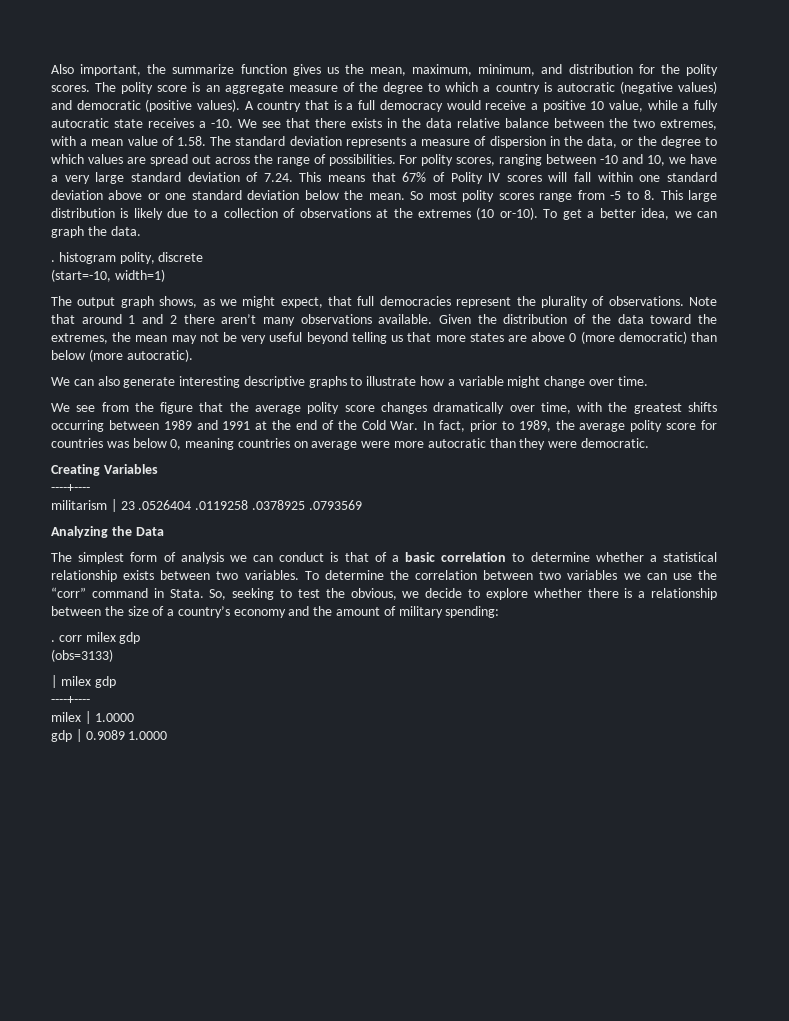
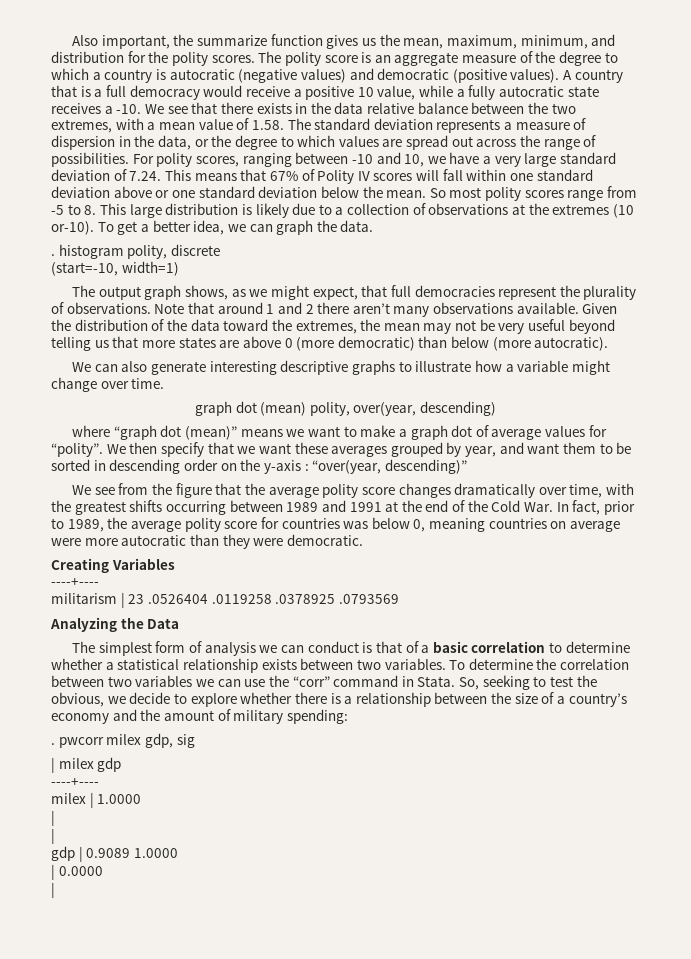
+ graph dot (mean) polity, over(year, descending)
+ where “graph dot (mean)” means we want to make a graph dot of average values for “polity”. We then specify that we want these averages grouped by year, and want them to be sorted in descending order on the y-axis : “over(year, descending)”
- . corr milex gdp
- (obs=3133)
+ . pwcorr milex gdp, sig
  milex | 1.0000
+ |
+ |
+ | 0.0000
+ |

